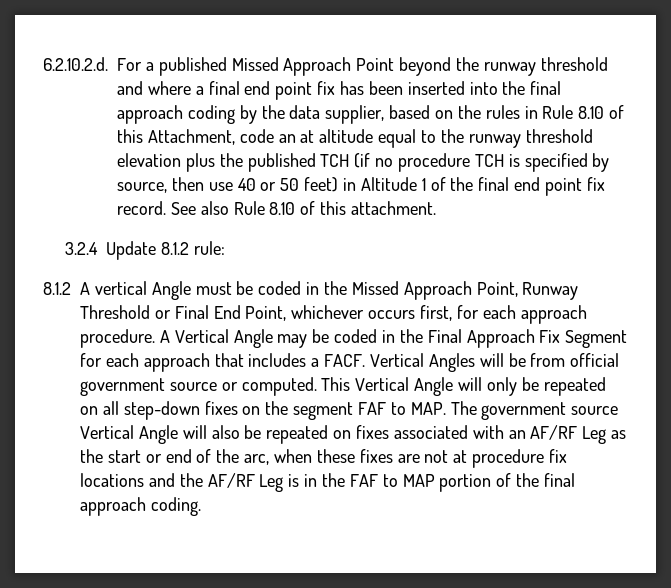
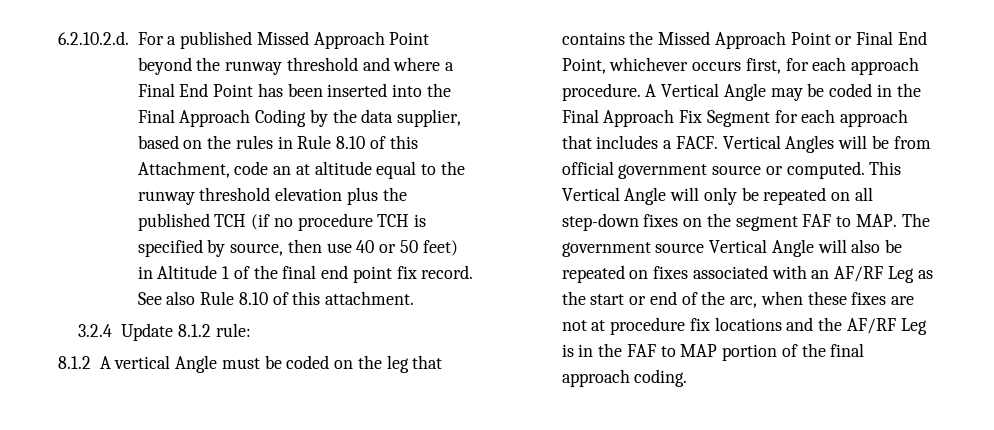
- 6.2.10.2.d. For a published Missed Approach Point beyond the runway threshold and where a final end point fix has been inserted into the final approach coding by the data supplier, based on the rules in Rule 8.10 of this Attachment, code an at altitude equal to the runway threshold elevation plus the published TCH (if no procedure TCH is specified by source, then use 40 or 50 feet) in Altitude 1 of the final end point fix record.
+ 6.2.10.2.d. For a published Missed Approach Point beyond the runway threshold and where a Final End Point has been inserted into the Final Approach Coding by the data supplier, based on the rules in Rule 8.10 of this Attachment, code an at altitude equal to the runway threshold elevation plus the published TCH (if no procedure TCH is specified by source, then use 40 or 50 feet) in Altitude 1 of the final end point fix record.
- 8.1.2 A vertical Angle must be coded in the Missed Approach Point, Runway Threshold or Final End Point, whichever occurs first, for each approach procedure.
+ 8.1.2 A vertical Angle must be coded on the leg that contains the Missed Approach Point or Final End Point, whichever occurs first, for each approach procedure.

